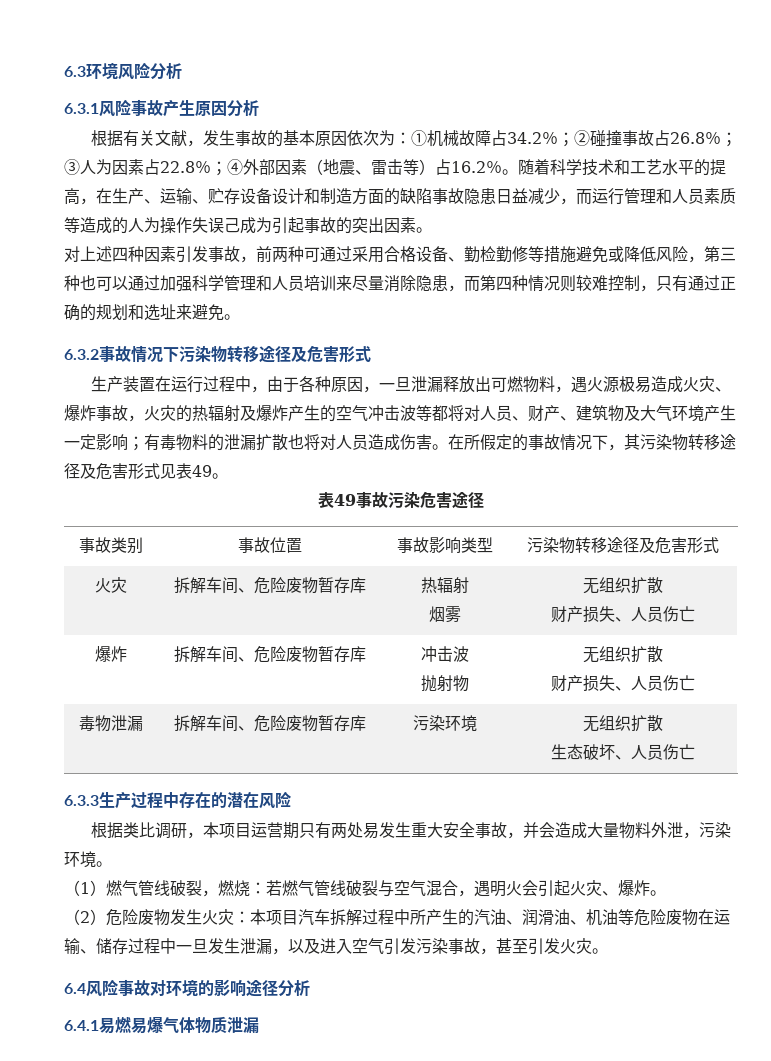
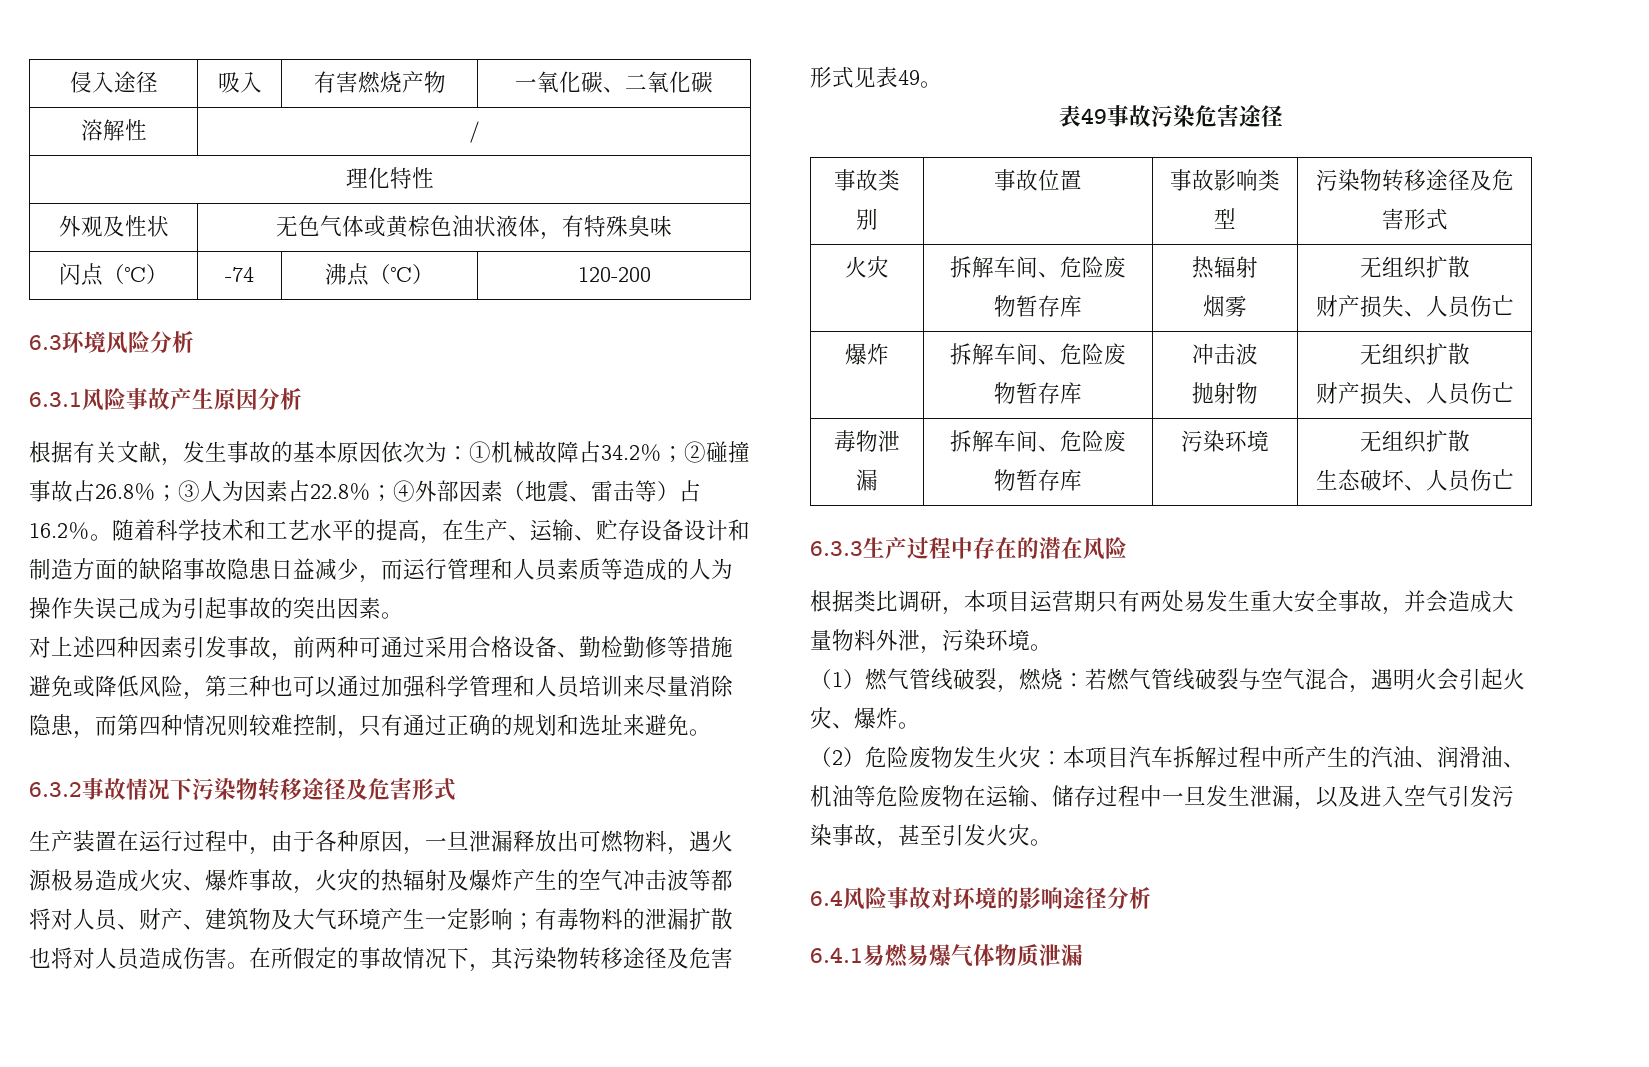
+ 侵入途径 | 吸入 | 有害燃烧产物 | 一氧化碳、二氧化碳
+ 溶解性 | /
+ 理化特性
+ 外观及性状 | 无色气体或黄棕色油状液体，有特殊臭味
+ 闪点（℃） | -74 | 沸点（℃） | 120-200

